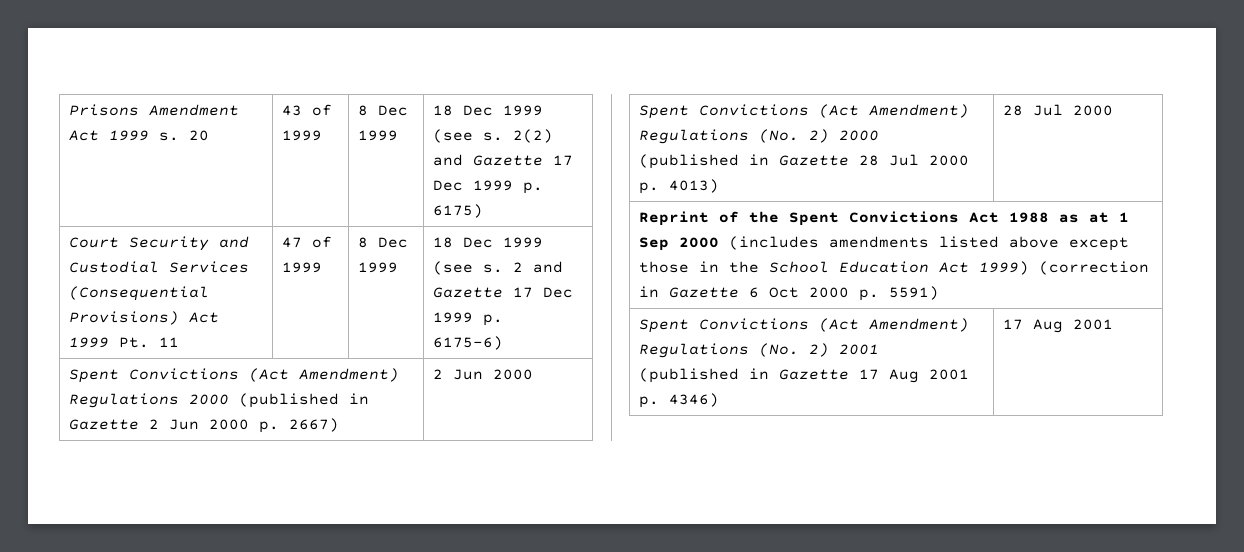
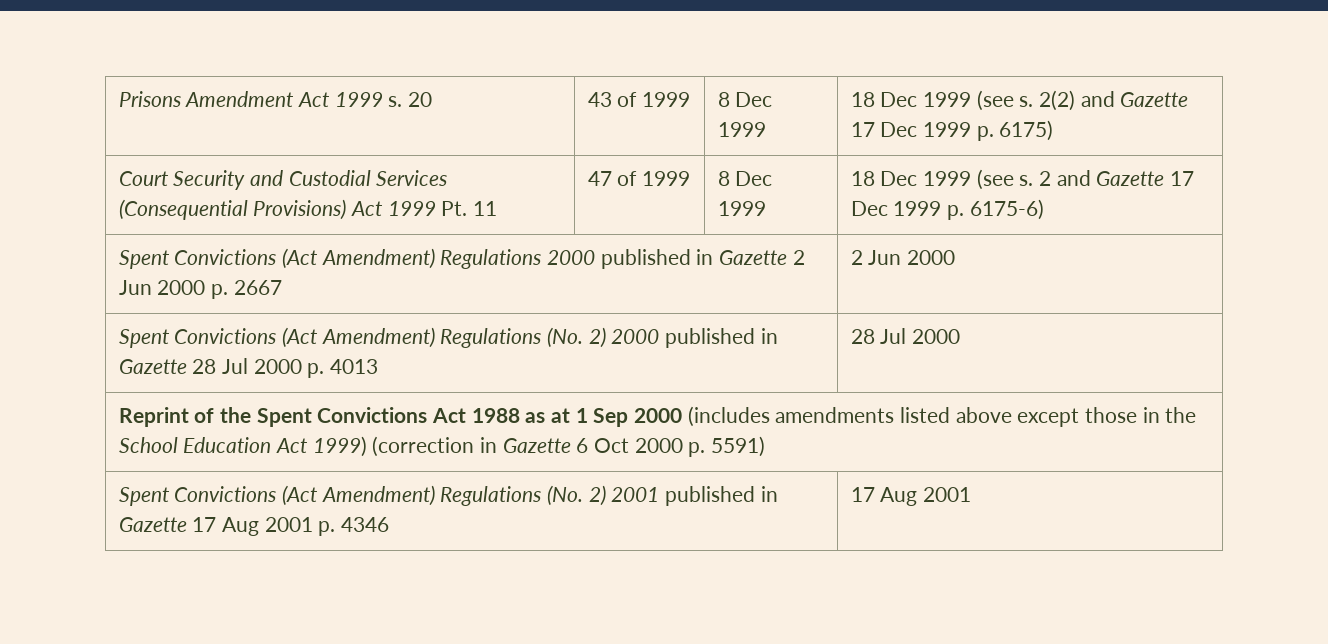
- Spent Convictions (Act Amendment) Regulations 2000 (published in Gazette 2 Jun 2000 p. 2667) | 2 Jun 2000
+ Spent Convictions (Act Amendment) Regulations 2000 published in Gazette 2 Jun 2000 p. 2667 | 2 Jun 2000
- Spent Convictions (Act Amendment) Regulations (No. 2) 2000 (published in Gazette 28 Jul 2000 p. 4013) | 28 Jul 2000
+ Spent Convictions (Act Amendment) Regulations (No. 2) 2000 published in Gazette 28 Jul 2000 p. 4013 | 28 Jul 2000
- Spent Convictions (Act Amendment) Regulations (No. 2) 2001 (published in Gazette 17 Aug 2001 p. 4346) | 17 Aug 2001
+ Spent Convictions (Act Amendment) Regulations (No. 2) 2001 published in Gazette 17 Aug 2001 p. 4346 | 17 Aug 2001

